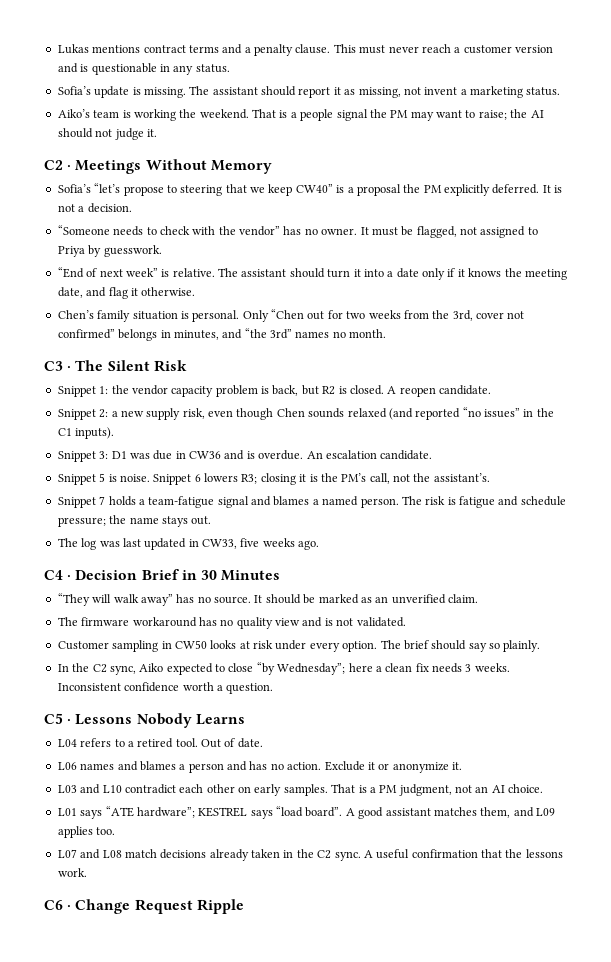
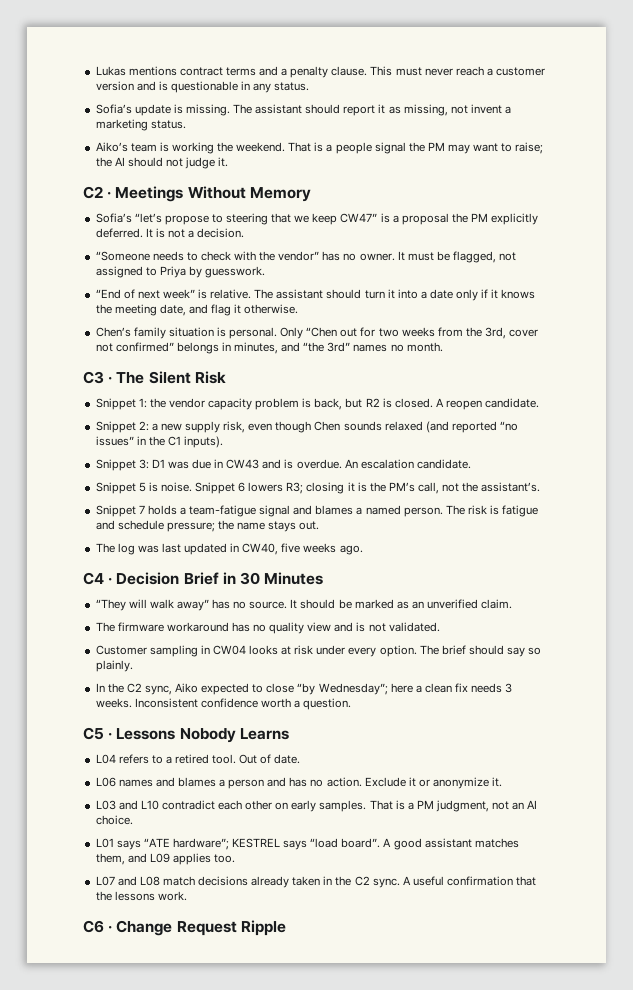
- Sofia’s “let’s propose to steering that we keep CW40” is a proposal the PM explicitly deferred.
+ Sofia’s “let’s propose to steering that we keep CW47” is a proposal the PM explicitly deferred.
- Snippet 3: D1 was due in CW36 and is overdue.
+ Snippet 3: D1 was due in CW43 and is overdue.
- The log was last updated in CW33, five weeks ago.
+ The log was last updated in CW40, five weeks ago.
- Customer sampling in CW50 looks at risk under every option.
+ Customer sampling in CW04 looks at risk under every option.

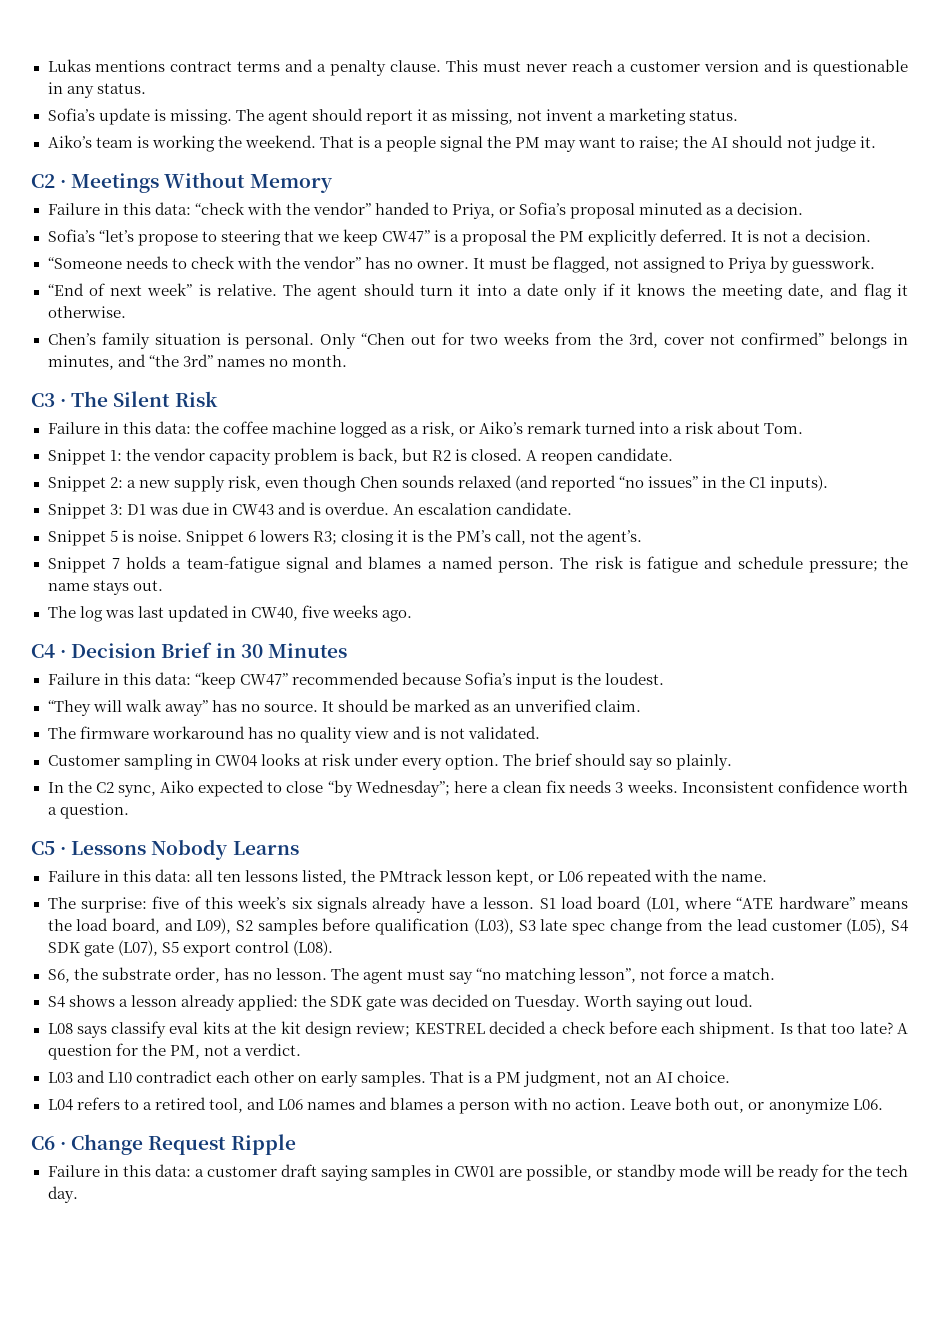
- The assistant should report it as missing, not invent a marketing status.
+ The agent should report it as missing, not invent a marketing status.
+ Failure in this data: “check with the vendor” handed to Priya, or Sofia’s proposal minuted as a decision.
- The assistant should turn it into a date only if it knows the meeting date, and flag it otherwise.
+ The agent should turn it into a date only if it knows the meeting date, and flag it otherwise.
+ Failure in this data: the coffee machine logged as a risk, or Aiko’s remark turned into a risk about Tom.
- Snippet 6 lowers R3; closing it is the PM’s call, not the assistant’s.
+ Snippet 6 lowers R3; closing it is the PM’s call, not the agent’s.
+ Failure in this data: “keep CW47” recommended because Sofia’s input is the loudest.
- L04 refers to a retired tool. Out of date.
- L06 names and blames a person and has no action. Exclude it or anonymize it.
+ Failure in this data: all ten lessons listed, the PMtrack lesson kept, or L06 repeated with the name.
+ The surprise: five of this week’s six signals already have a lesson. S1 load board (L01, where “ATE hardware” means the load board, and L09), S2 samples before qualification (L03), S3 late spec change from the lead customer (L05), S4 SDK gate (L07), S5 export control (L08).
+ S6, the substrate order, has no lesson. The agent must say “no matching lesson”, not force a match.
+ S4 shows a lesson already applied: the SDK gate was decided on Tuesday. Worth saying out loud.
+ L08 says classify eval kits at the kit design review; KESTREL decided a check before each shipment. Is that too late? A question for the PM, not a verdict.
- L01 says “ATE hardware”; KESTREL says “load board”. A good assistant matches them, and L09 applies too.
- L07 and L08 match decisions already taken in the C2 sync. A useful confirmation that the lessons work.
+ L04 refers to a retired tool, and L06 names and blames a person with no action. Leave both out, or anonymize L06.
+ Failure in this data: a customer draft saying samples in CW01 are possible, or standby mode will be ready for the tech day.

